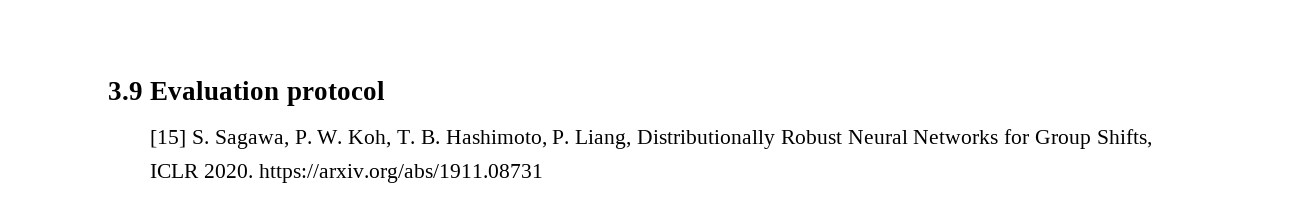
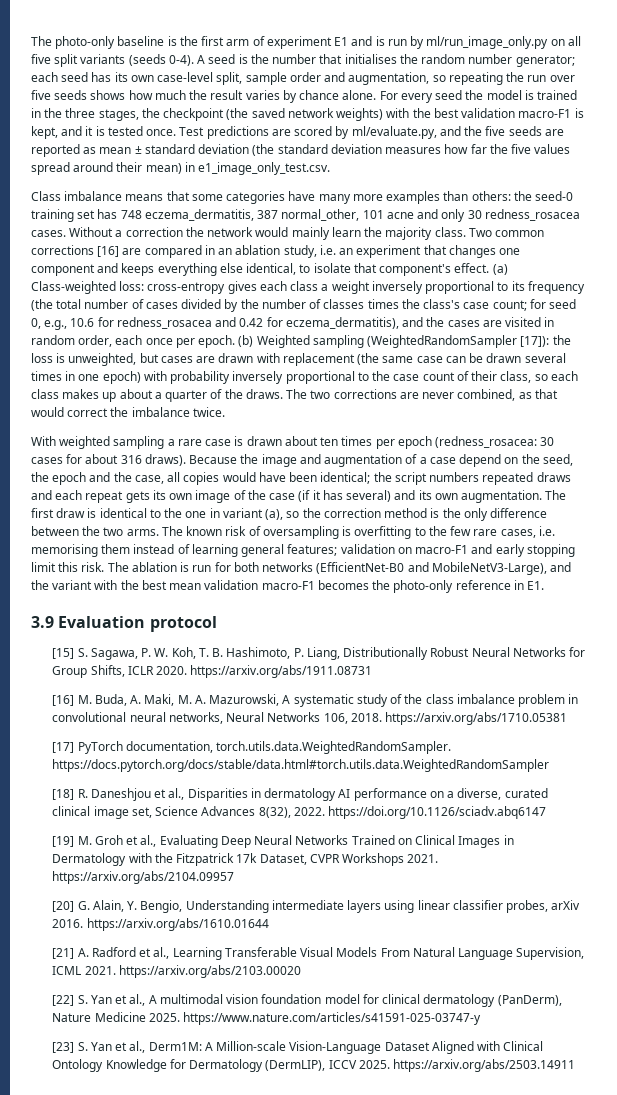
+ The photo-only baseline is the first arm of experiment E1 and is run by ml/run_image_only.py on all five split variants (seeds 0-4). A seed is the number that initialises the random number generator; each seed has its own case-level split, sample order and augmentation, so repeating the run over five seeds shows how much the result varies by chance alone. For every seed the model is trained in the three stages, the checkpoint (the saved network weights) with the best validation macro-F1 is kept, and it is tested once. Test predictions are scored by ml/evaluate.py, and the five seeds are reported as mean ± standard deviation (the standard deviation measures how far the five values spread around their mean) in e1_image_only_test.csv.
+ Class imbalance means that some categories have many more examples than others: the seed-0 training set has 748 eczema_dermatitis, 387 normal_other, 101 acne and only 30 redness_rosacea cases. Without a correction the network would mainly learn the majority class. Two common corrections [16] are compared in an ablation study, i.e. an experiment that changes one component and keeps everything else identical, to isolate that component's effect. (a) Class-weighted loss: cross-entropy gives each class a weight inversely proportional to its frequency (the total number of cases divided by the number of classes times the class's case count; for seed 0, e.g., 10.6 for redness_rosacea and 0.42 for eczema_dermatitis), and the cases are visited in random order, each once per epoch. (b) Weighted sampling (WeightedRandomSampler [17]): the loss is unweighted, but cases are drawn with replacement (the same case can be drawn several times in one epoch) with probability inversely proportional to the case count of their class, so each class makes up about a quarter of the draws. The two corrections are never combined, as that would correct the imbalance twice.
+ With weighted sampling a rare case is drawn about ten times per epoch (redness_rosacea: 30 cases for about 316 draws). Because the image and augmentation of a case depend on the seed, the epoch and the case, all copies would have been identical; the script numbers repeated draws and each repeat gets its own image of the case (if it has several) and its own augmentation. The first draw is identical to the one in variant (a), so the correction method is the only difference between the two arms. The known risk of oversampling is overfitting to the few rare cases, i.e. memorising them instead of learning general features; validation on macro-F1 and early stopping limit this risk. The ablation is run for both networks (EfficientNet-B0 and MobileNetV3-Large), and the variant with the best mean validation macro-F1 becomes the photo-only reference in E1.
+ [16] M. Buda, A. Maki, M. A. Mazurowski, A systematic study of the class imbalance problem in convolutional neural networks, Neural Networks 106, 2018. https://arxiv.org/abs/1710.05381
+ [17] PyTorch documentation, torch.utils.data.WeightedRandomSampler. https://docs.pytorch.org/docs/stable/data.html#torch.utils.data.WeightedRandomSampler
+ [18] R. Daneshjou et al., Disparities in dermatology AI performance on a diverse, curated clinical image set, Science Advances 8(32), 2022. https://doi.org/10.1126/sciadv.abq6147
+ [19] M. Groh et al., Evaluating Deep Neural Networks Trained on Clinical Images in Dermatology with the Fitzpatrick 17k Dataset, CVPR Workshops 2021. https://arxiv.org/abs/2104.09957
+ [20] G. Alain, Y. Bengio, Understanding intermediate layers using linear classifier probes, arXiv 2016. https://arxiv.org/abs/1610.01644
+ [21] A. Radford et al., Learning Transferable Visual Models From Natural Language Supervision, ICML 2021. https://arxiv.org/abs/2103.00020
+ [22] S. Yan et al., A multimodal vision foundation model for clinical dermatology (PanDerm), Nature Medicine 2025. https://www.nature.com/articles/s41591-025-03747-y
+ [23] S. Yan et al., Derm1M: A Million-scale Vision-Language Dataset Aligned with Clinical Ontology Knowledge for Dermatology (DermLIP), ICCV 2025. https://arxiv.org/abs/2503.14911

